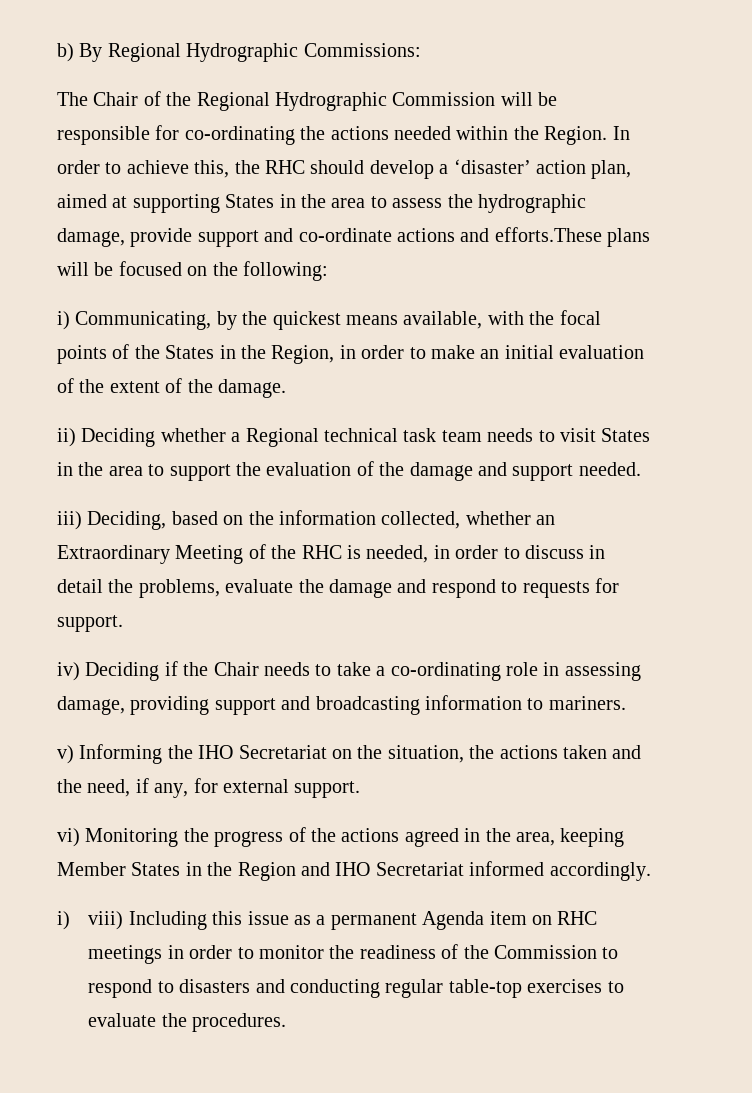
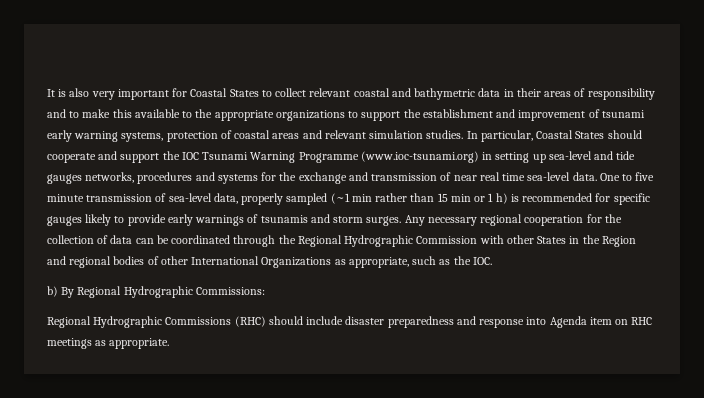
+ It is also very important for Coastal States to collect relevant coastal and bathymetric data in their areas of responsibility and to make this available to the appropriate organizations to support the establishment and improvement of tsunami early warning systems, protection of coastal areas and relevant simulation studies. In particular, Coastal States should cooperate and support the IOC Tsunami Warning Programme (www.ioc-tsunami.org) in setting up sea-level and tide gauges networks, procedures and systems for the exchange and transmission of near real time sea-level data. One to five minute transmission of sea-level data, properly sampled (~1 min rather than 15 min or 1 h) is recommended for specific gauges likely to provide early warnings of tsunamis and storm surges. Any necessary regional cooperation for the collection of data can be coordinated through the Regional Hydrographic Commission with other States in the Region and regional bodies of other International Organizations as appropriate, such as the IOC.
- The Chair of the Regional Hydrographic Commission will be responsible for co-ordinating the actions needed within the Region. In order to achieve this, the RHC should develop a ‘disaster’ action plan, aimed at supporting States in the area to assess the hydrographic damage, provide support and co-ordinate actions and efforts.These plans will be focused on the following:
- i) Communicating, by the quickest means available, with the focal points of the States in the Region, in order to make an initial evaluation of the extent of the damage.
- ii) Deciding whether a Regional technical task team needs to visit States in the area to support the evaluation of the damage and support needed.
- iii) Deciding, based on the information collected, whether an Extraordinary Meeting of the RHC is needed, in order to discuss in detail the problems, evaluate the damage and respond to requests for support.
- iv) Deciding if the Chair needs to take a co-ordinating role in assessing damage, providing support and broadcasting information to mariners.
- v) Informing the IHO Secretariat on the situation, the actions taken and the need, if any, for external support.
- vi) Monitoring the progress of the actions agreed in the area, keeping Member States in the Region and IHO Secretariat informed accordingly.
- i) viii) Including this issue as a permanent Agenda item on RHC meetings in order to monitor the readiness of the Commission to respond to disasters and conducting regular table-top exercises to evaluate the procedures.
+ Regional Hydrographic Commissions (RHC) should include disaster preparedness and response into Agenda item on RHC meetings as appropriate.

